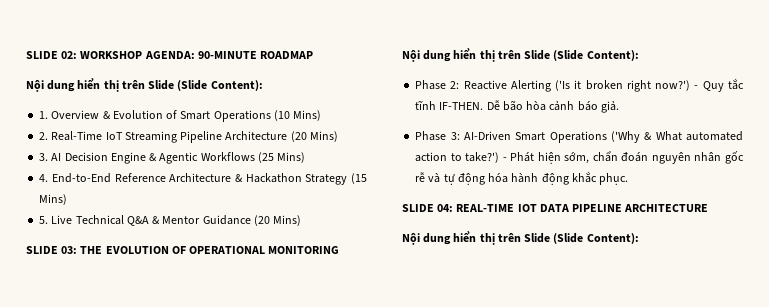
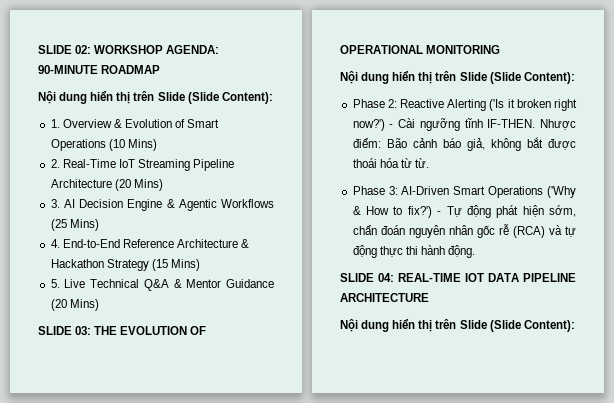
- - Quy tắc tĩnh IF-THEN. Dễ bão hòa cảnh báo giả.
+ - Cài ngưỡng tĩnh IF-THEN. Nhược điểm: Bão cảnh báo giả, không bắt được thoái hóa từ từ.
- Phase 3: AI-Driven Smart Operations ('Why & What automated action to take?') - Phát hiện sớm, chẩn đoán nguyên nhân gốc rễ và tự động hóa hành động khắc phục.
+ Phase 3: AI-Driven Smart Operations ('Why & How to fix?') - Tự động phát hiện sớm, chẩn đoán nguyên nhân gốc rễ (RCA) và tự động thực thi hành động.

